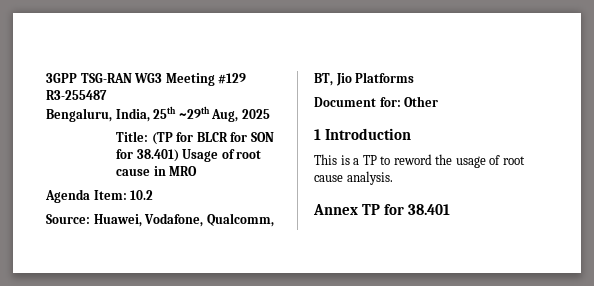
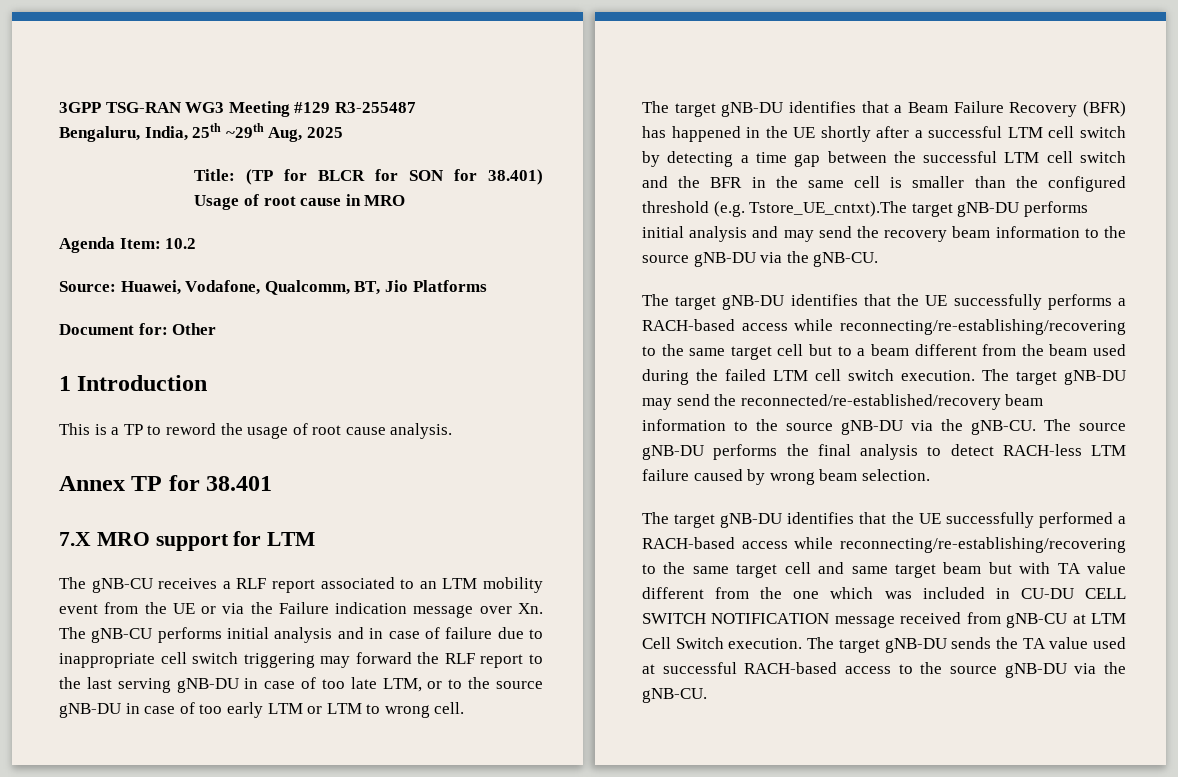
+ 7.X MRO support for LTM
+ The gNB-CU receives a RLF report associated to an LTM mobility event from the UE or via the Failure indication message over Xn. The gNB-CU performs initial analysis and in case of failure due to inappropriate cell switch triggering may forward the RLF report to the last serving gNB-DU in case of too late LTM, or to the source gNB-DU in case of too early LTM or LTM to wrong cell.
+ The target gNB-DU identifies that a Beam Failure Recovery (BFR) has happened in the UE shortly after a successful LTM cell switch by detecting a time gap between the successful LTM cell switch and the BFR in the same cell is smaller than the configured threshold (e.g. Tstore_UE_cntxt).The target gNB-DU performs initial analysis and may send the recovery beam information to the source gNB-DU via the gNB-CU.
+ The target gNB-DU identifies that the UE successfully performs a RACH-based access while reconnecting/re-establishing/recovering to the same target cell but to a beam different from the beam used during the failed LTM cell switch execution. The target gNB-DU may send the reconnected/re-established/recovery beam information to the source gNB-DU via the gNB-CU. The source gNB-DU performs the final analysis to detect RACH-less LTM failure caused by wrong beam selection.
+ The target gNB-DU identifies that the UE successfully performed a RACH-based access while reconnecting/re-establishing/recovering to the same target cell and same target beam but with TA value different from the one which was included in CU-DU CELL SWITCH NOTIFICATION message received from gNB-CU at LTM Cell Switch execution. The target gNB-DU sends the TA value used at successful RACH-based access to the source gNB-DU via the gNB-CU.

